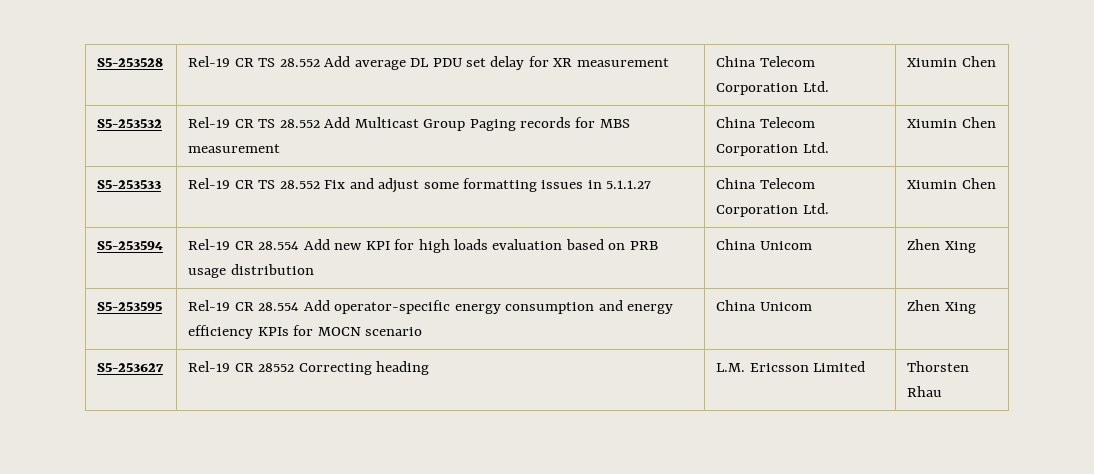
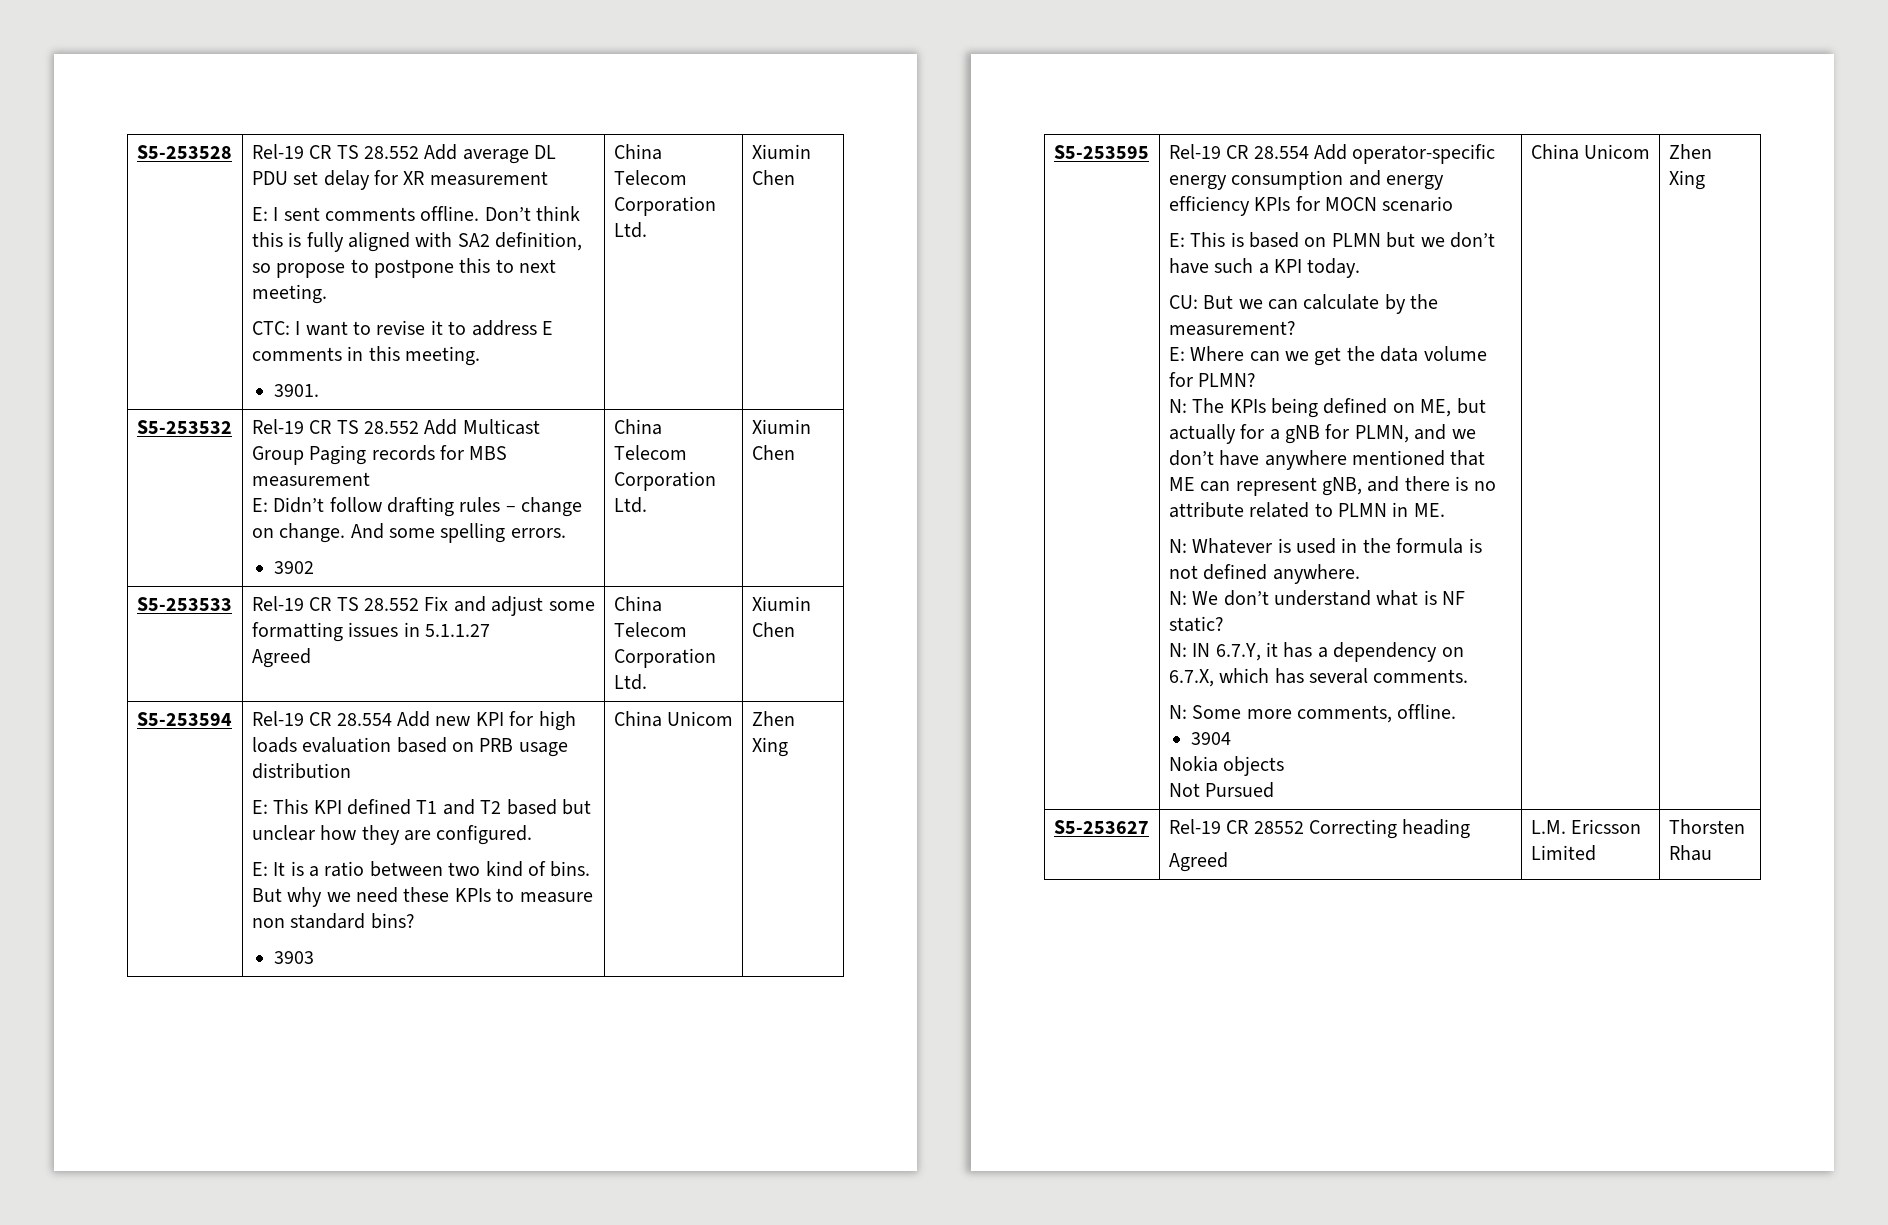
+ E: I sent comments offline. Don’t think this is fully aligned with SA2 definition, so propose to postpone this to next meeting.
+ CTC: I want to revise it to address E comments in this meeting.
+ 3901.
- S5-253532 | Rel-19 CR TS 28.552 Add Multicast Group Paging records for MBS measurement | China Telecom Corporation Ltd. | Xiumin Chen
+ S5-253532 | Rel-19 CR TS 28.552 Add Multicast Group Paging records for MBS measurement
+ E: Didn’t follow drafting rules – change on change. And some spelling errors.
+ 3902 | China Telecom Corporation Ltd. | Xiumin Chen
- S5-253533 | Rel-19 CR TS 28.552 Fix and adjust some formatting issues in 5.1.1.27 | China Telecom Corporation Ltd. | Xiumin Chen
+ S5-253533 | Rel-19 CR TS 28.552 Fix and adjust some formatting issues in 5.1.1.27
+ Agreed | China Telecom Corporation Ltd. | Xiumin Chen
+ E: This KPI defined T1 and T2 based but unclear how they are configured.
+ E: It is a ratio between two kind of bins. But why we need these KPIs to measure non standard bins?
+ 3903
+ E: This is based on PLMN but we don’t have such a KPI today.
+ CU: But we can calculate by the measurement?
+ E: Where can we get the data volume for PLMN?
+ N: The KPIs being defined on ME, but actually for a gNB for PLMN, and we don’t have anywhere mentioned that ME can represent gNB, and there is no attribute related to PLMN in ME.
+ N: Whatever is used in the formula is not defined anywhere.
+ N: We don’t understand what is NF static?
+ N: IN 6.7.Y, it has a dependency on 6.7.X, which has several comments.
+ N: Some more comments, offline.
+ 3904
+ Nokia objects
+ Not Pursued
- S5-253627 | Rel-19 CR 28552 Correcting heading | L.M. Ericsson Limited | Thorsten Rhau
+ S5-253627 | Rel-19 CR 28552 Correcting heading
+ Agreed | L.M. Ericsson Limited | Thorsten Rhau

